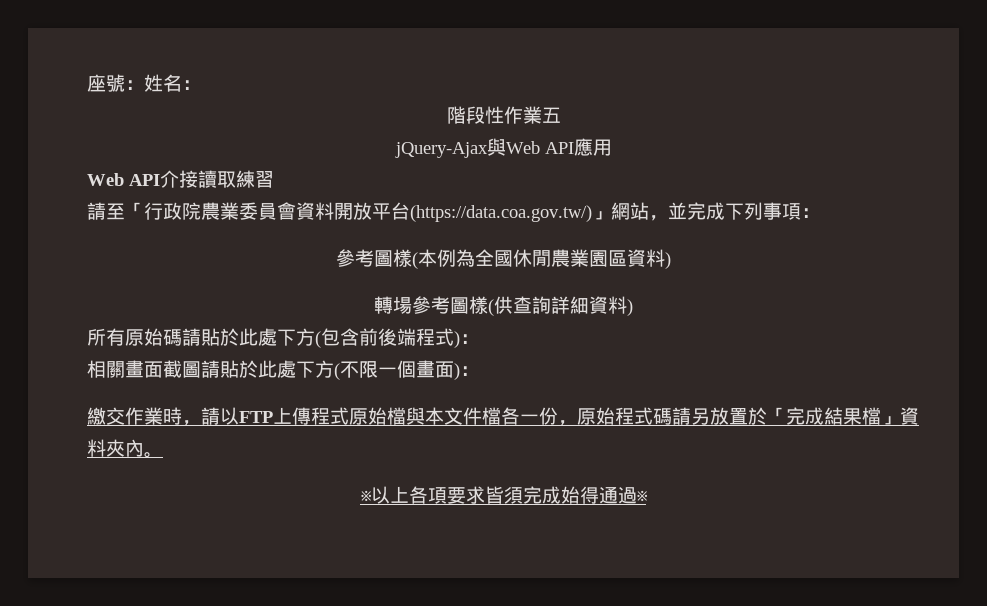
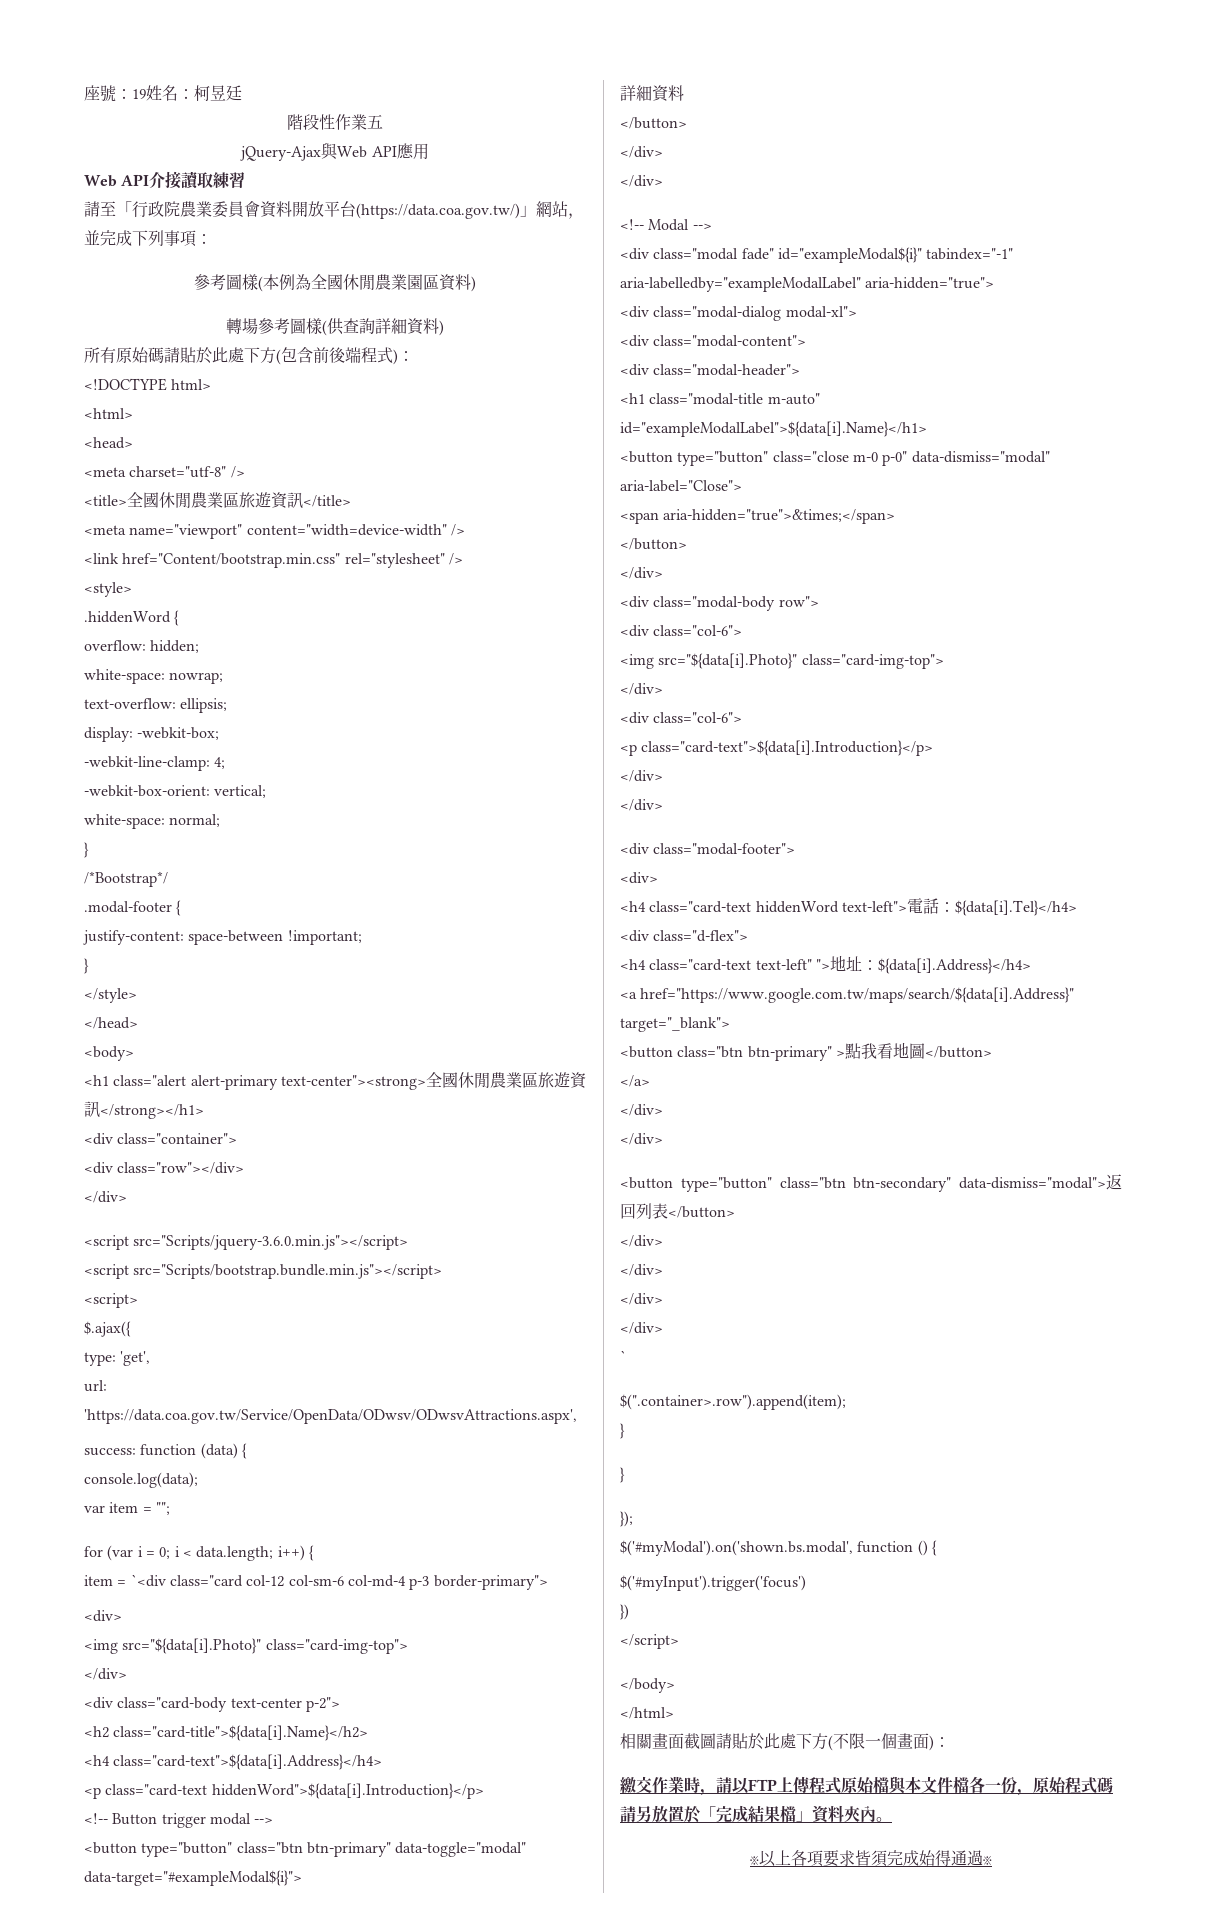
- 座號：姓名：
+ 座號：19姓名：柯昱廷
+ <!DOCTYPE html>
+ <html>
+ <head>
+ <meta charset="utf-8" />
+ <title>全國休閒農業區旅遊資訊</title>
+ <meta name="viewport" content="width=device-width" />
+ <link href="Content/bootstrap.min.css" rel="stylesheet" />
+ <style>
+ .hiddenWord {
+ overflow: hidden;
+ white-space: nowrap;
+ text-overflow: ellipsis;
+ display: -webkit-box;
+ -webkit-line-clamp: 4;
+ -webkit-box-orient: vertical;
+ white-space: normal;
+ }
+ /*Bootstrap*/
+ .modal-footer {
+ justify-content: space-between !important;
+ }
+ </style>
+ </head>
+ <body>
+ <h1 class="alert alert-primary text-center"><strong>全國休閒農業區旅遊資訊</strong></h1>
+ <div class="container">
+ <div class="row"></div>
+ </div>
+ <script src="Scripts/jquery-3.6.0.min.js"></script>
+ <script src="Scripts/bootstrap.bundle.min.js"></script>
+ <script>
+ $.ajax({
+ type: 'get',
+ url: 'https://data.coa.gov.tw/Service/OpenData/ODwsv/ODwsvAttractions.aspx',
+ success: function (data) {
+ console.log(data);
+ var item = "";
+ for (var i = 0; i < data.length; i++) {
+ item = `<div class="card col-12 col-sm-6 col-md-4 p-3 border-primary">
+ <div>
+ <img src="${data[i].Photo}" class="card-img-top">
+ </div>
+ <div class="card-body text-center p-2">
+ <h2 class="card-title">${data[i].Name}</h2>
+ <h4 class="card-text">${data[i].Address}</h4>
+ <p class="card-text hiddenWord">${data[i].Introduction}</p>
+ <!-- Button trigger modal -->
+ <button type="button" class="btn btn-primary" data-toggle="modal" data-target="#exampleModal${i}">
+ 詳細資料
+ </button>
+ </div>
+ </div>
+ <!-- Modal -->
+ <div class="modal fade" id="exampleModal${i}" tabindex="-1" aria-labelledby="exampleModalLabel" aria-hidden="true">
+ <div class="modal-dialog modal-xl">
+ <div class="modal-content">
+ <div class="modal-header">
+ <h1 class="modal-title m-auto" id="exampleModalLabel">${data[i].Name}</h1>
+ <button type="button" class="close m-0 p-0" data-dismiss="modal" aria-label="Close">
+ <span aria-hidden="true">&times;</span>
+ </button>
+ </div>
+ <div class="modal-body row">
+ <div class="col-6">
+ <img src="${data[i].Photo}" class="card-img-top">
+ </div>
+ <div class="col-6">
+ <p class="card-text">${data[i].Introduction}</p>
+ </div>
+ </div>
+ <div class="modal-footer">
+ <div>
+ <h4 class="card-text hiddenWord text-left">電話：${data[i].Tel}</h4>
+ <div class="d-flex">
+ <h4 class="card-text text-left" ">地址：${data[i].Address}</h4>
+ <a href="https://www.google.com.tw/maps/search/${data[i].Address}" target="_blank">
+ <button class="btn btn-primary" >點我看地圖</button>
+ </a>
+ </div>
+ </div>
+ <button type="button" class="btn btn-secondary" data-dismiss="modal">返回列表</button>
+ </div>
+ </div>
+ </div>
+ </div>
+ `
+ $(".container>.row").append(item);
+ }
+ }
+ });
+ $('#myModal').on('shown.bs.modal', function () {
+ $('#myInput').trigger('focus')
+ })
+ </script>
+ </body>
+ </html>

